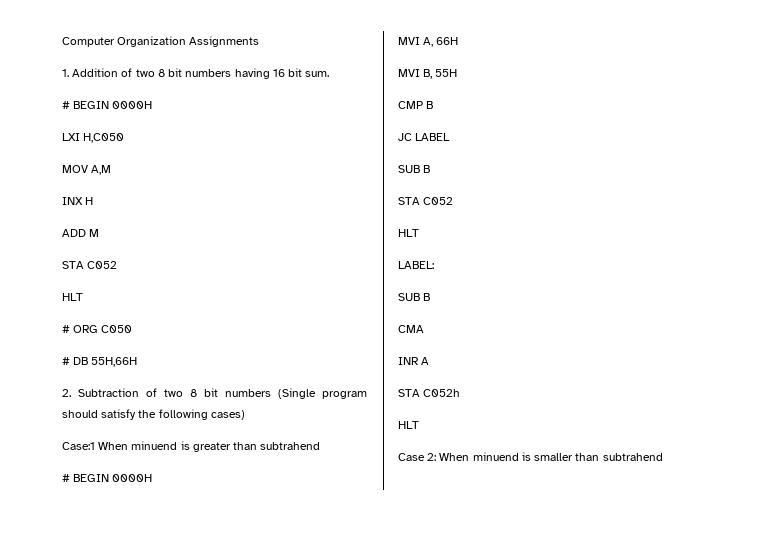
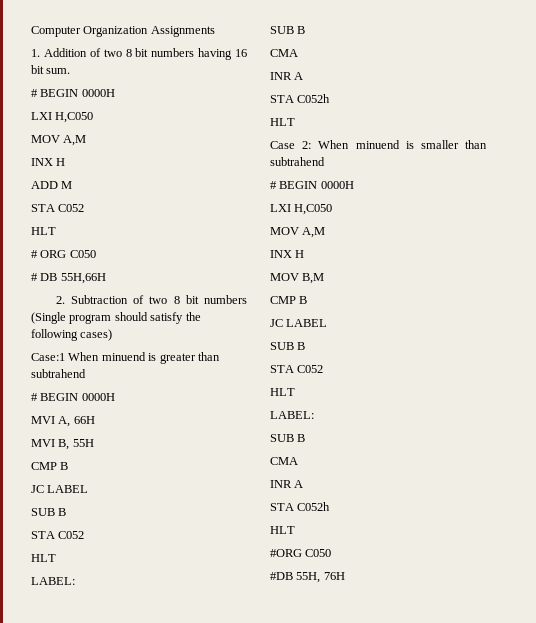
  Case 2: When minuend is smaller than subtrahend
+ # BEGIN 0000H
+ LXI H,C050
+ MOV A,M
+ INX H
+ MOV B,M
+ CMP B
+ JC LABEL
+ SUB B
+ STA C052
+ HLT
+ LABEL:
+ SUB B
+ CMA
+ INR A
+ STA C052h
+ HLT
+ #ORG C050
+ #DB 55H, 76H

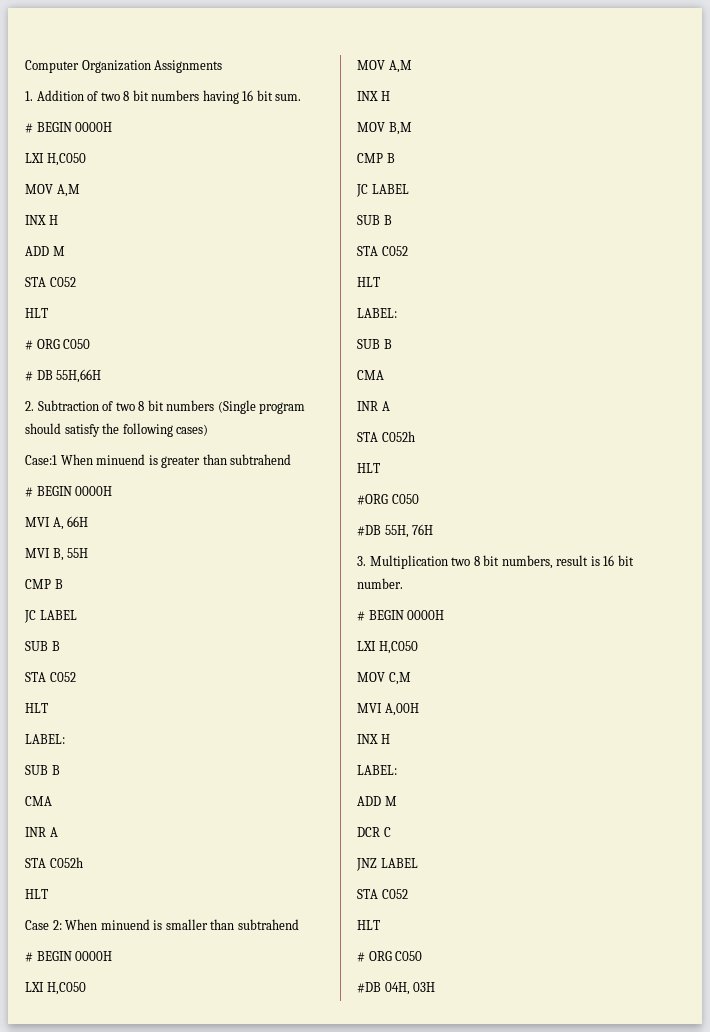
+ 3. Multiplication two 8 bit numbers, result is 16 bit number.
+ # BEGIN 0000H
+ LXI H,C050
+ MOV C,M
+ MVI A,00H
+ INX H
+ LABEL:
+ ADD M
+ DCR C
+ JNZ LABEL
+ STA C052
+ HLT
+ # ORG C050
+ #DB 04H, 03H

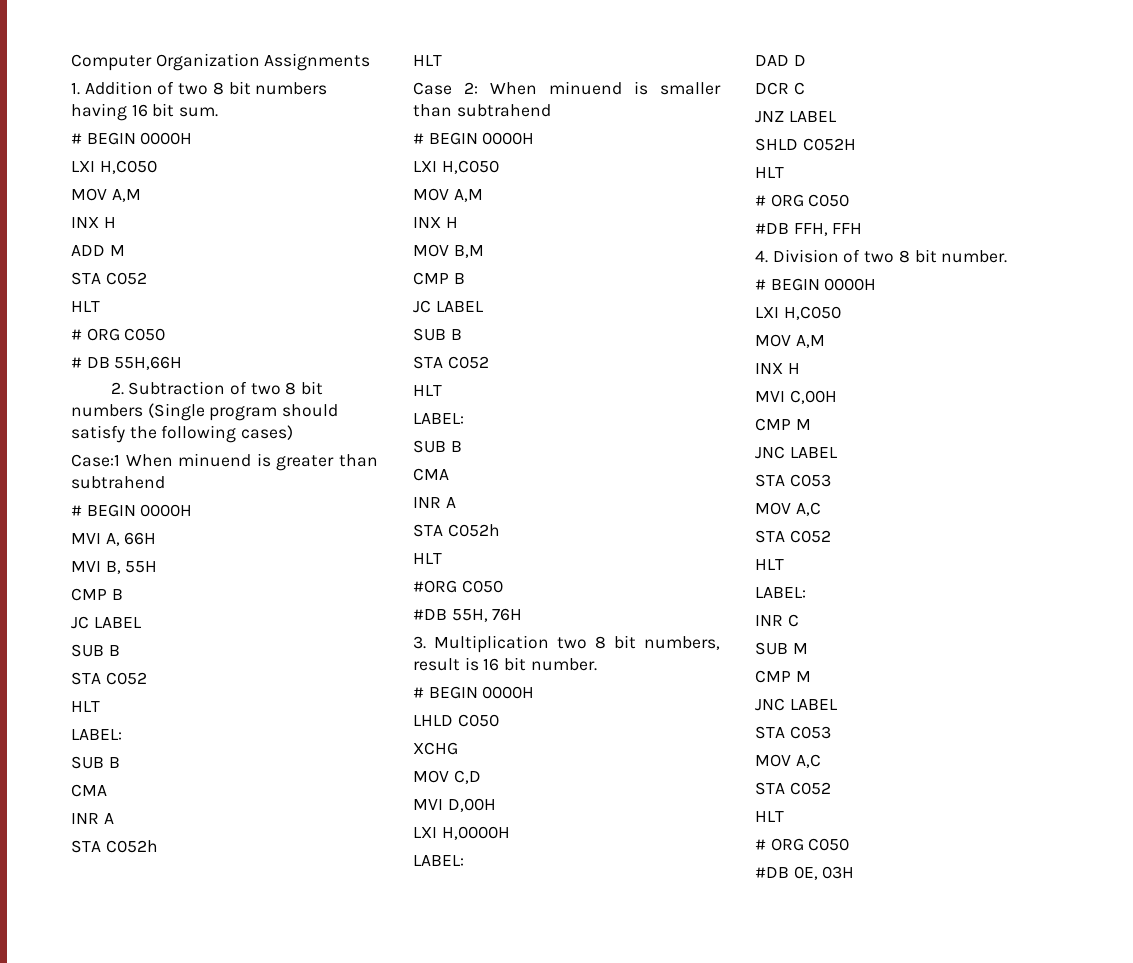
  3. Multiplication two 8 bit numbers, result is 16 bit number.
  # BEGIN 0000H
- LXI H,C050
- MOV C,M
- MVI A,00H
- INX H
+ LHLD C050
+ XCHG
+ MOV C,D
+ MVI D,00H
+ LXI H,0000H
  LABEL:
- ADD M
+ DAD D
+ SHLD C052H
+ HLT
+ # ORG C050
+ #DB FFH, FFH
+ 4. Division of two 8 bit number.
+ # BEGIN 0000H
+ LXI H,C050
+ MOV A,M
+ INX H
+ MVI C,00H
+ CMP M
+ JNC LABEL
+ STA C053
+ MOV A,C
+ STA C052
+ HLT
+ LABEL:
+ INR C
+ SUB M
+ CMP M
+ JNC LABEL
+ STA C053
+ MOV A,C
- #DB 04H, 03H
+ #DB 0E, 03H

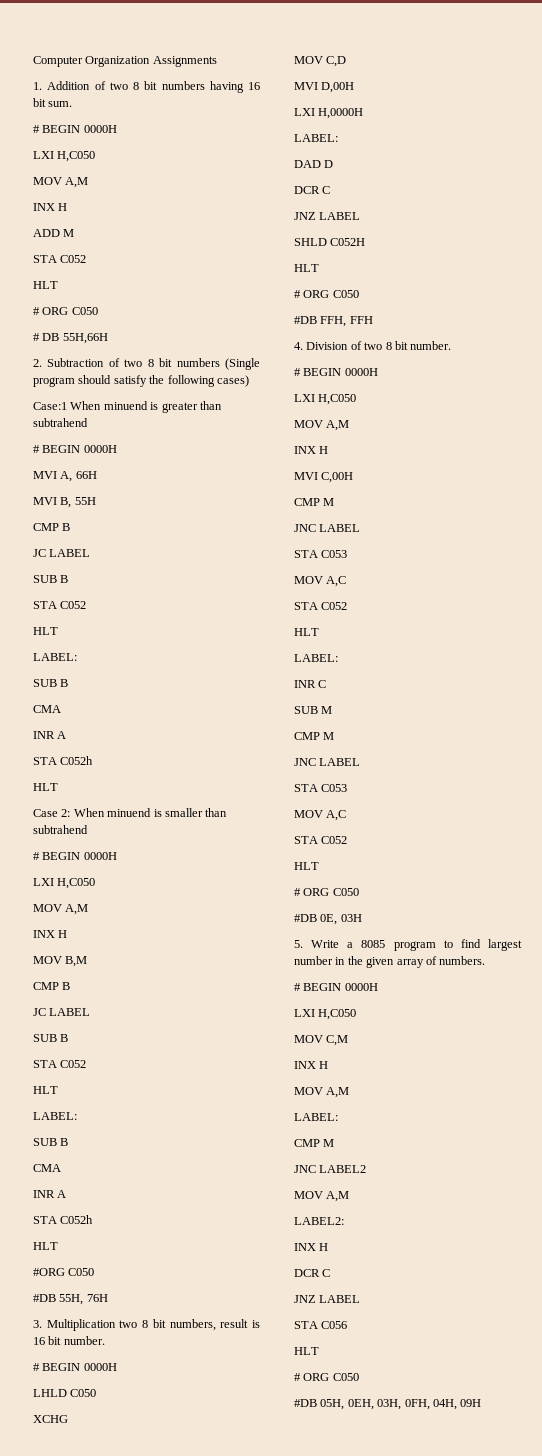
+ 5. Write a 8085 program to find largest number in the given array of numbers.
+ # BEGIN 0000H
+ LXI H,C050
+ MOV C,M
+ INX H
+ MOV A,M
+ LABEL:
+ CMP M
+ JNC LABEL2
+ MOV A,M
+ LABEL2:
+ INX H
+ DCR C
+ JNZ LABEL
+ STA C056
+ HLT
+ # ORG C050
+ #DB 05H, 0EH, 03H, 0FH, 04H, 09H

